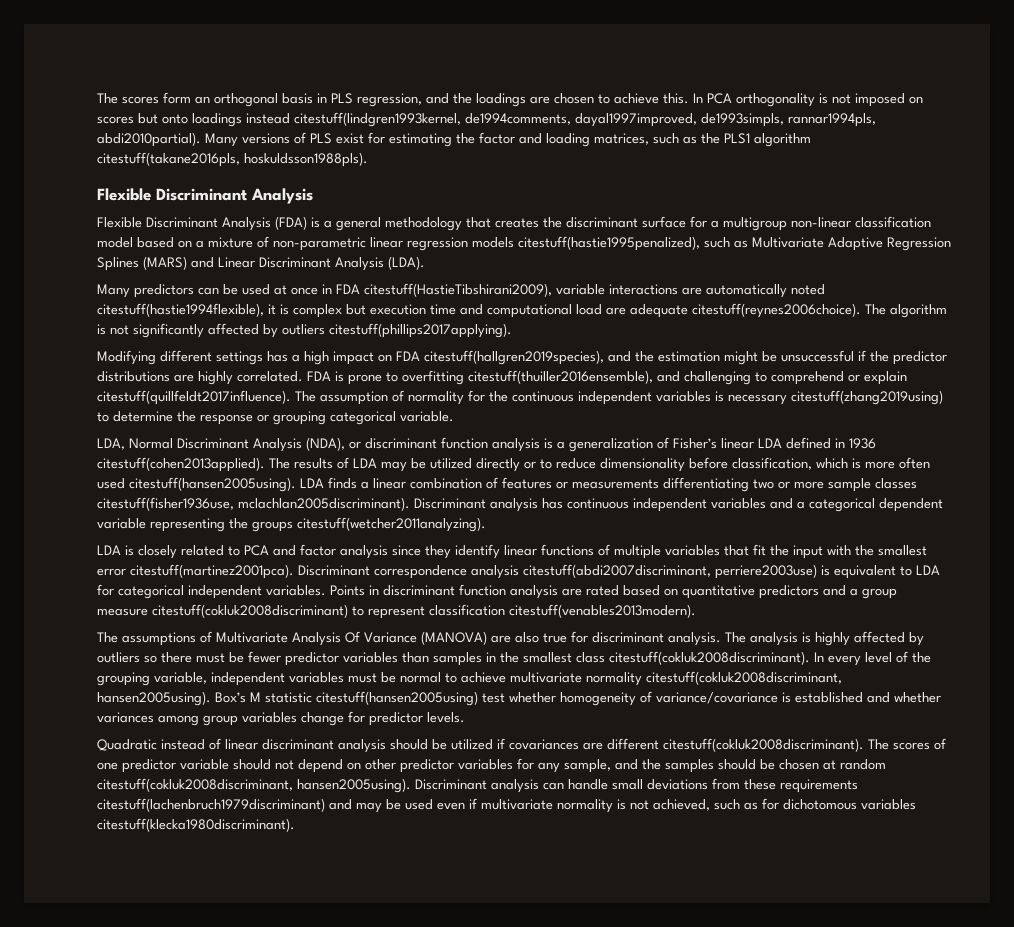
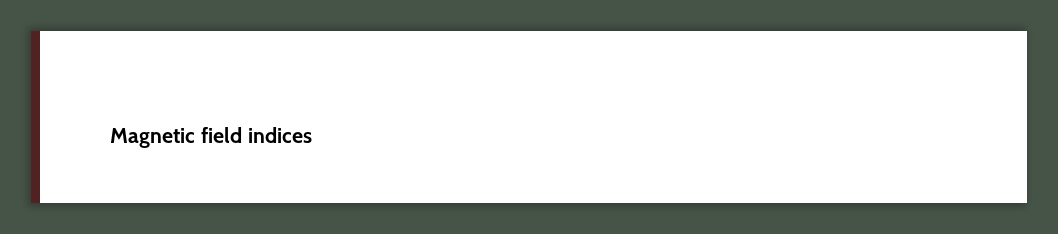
- The scores form an orthogonal basis in PLS regression, and the loadings are chosen to achieve this. In PCA orthogonality is not imposed on scores but onto loadings instead citestuff(lindgren1993kernel, de1994comments, dayal1997improved, de1993simpls, rannar1994pls, abdi2010partial). Many versions of PLS exist for estimating the factor and loading matrices, such as the PLS1 algorithm citestuff(takane2016pls, hoskuldsson1988pls).
- Flexible Discriminant Analysis
- Flexible Discriminant Analysis (FDA) is a general methodology that creates the discriminant surface for a multigroup non-linear classification model based on a mixture of non-parametric linear regression models citestuff(hastie1995penalized), such as Multivariate Adaptive Regression Splines (MARS) and Linear Discriminant Analysis (LDA).
- Many predictors can be used at once in FDA citestuff(HastieTibshirani2009), variable interactions are automatically noted citestuff(hastie1994flexible), it is complex but execution time and computational load are adequate citestuff(reynes2006choice). The algorithm is not significantly affected by outliers citestuff(phillips2017applying).
- Modifying different settings has a high impact on FDA citestuff(hallgren2019species), and the estimation might be unsuccessful if the predictor distributions are highly correlated. FDA is prone to overfitting citestuff(thuiller2016ensemble), and challenging to comprehend or explain citestuff(quillfeldt2017influence). The assumption of normality for the continuous independent variables is necessary citestuff(zhang2019using) to determine the response or grouping categorical variable.
- LDA, Normal Discriminant Analysis (NDA), or discriminant function analysis is a generalization of Fisher’s linear LDA defined in 1936 citestuff(cohen2013applied). The results of LDA may be utilized directly or to reduce dimensionality before classification, which is more often used citestuff(hansen2005using). LDA finds a linear combination of features or measurements differentiating two or more sample classes citestuff(fisher1936use, mclachlan2005discriminant). Discriminant analysis has continuous independent variables and a categorical dependent variable representing the groups citestuff(wetcher2011analyzing).
- LDA is closely related to PCA and factor analysis since they identify linear functions of multiple variables that fit the input with the smallest error citestuff(martinez2001pca). Discriminant correspondence analysis citestuff(abdi2007discriminant, perriere2003use) is equivalent to LDA for categorical independent variables. Points in discriminant function analysis are rated based on quantitative predictors and a group measure citestuff(cokluk2008discriminant) to represent classification citestuff(venables2013modern).
- The assumptions of Multivariate Analysis Of Variance (MANOVA) are also true for discriminant analysis. The analysis is highly affected by outliers so there must be fewer predictor variables than samples in the smallest class citestuff(cokluk2008discriminant). In every level of the grouping variable, independent variables must be normal to achieve multivariate normality citestuff(cokluk2008discriminant, hansen2005using). Box’s M statistic citestuff(hansen2005using) test whether homogeneity of variance/covariance is established and whether variances among group variables change for predictor levels.
- Quadratic instead of linear discriminant analysis should be utilized if covariances are different citestuff(cokluk2008discriminant). The scores of one predictor variable should not depend on other predictor variables for any sample, and the samples should be chosen at random citestuff(cokluk2008discriminant, hansen2005using). Discriminant analysis can handle small deviations from these requirements citestuff(lachenbruch1979discriminant) and may be used even if multivariate normality is not achieved, such as for dichotomous variables citestuff(klecka1980discriminant).
+ Magnetic field indices

